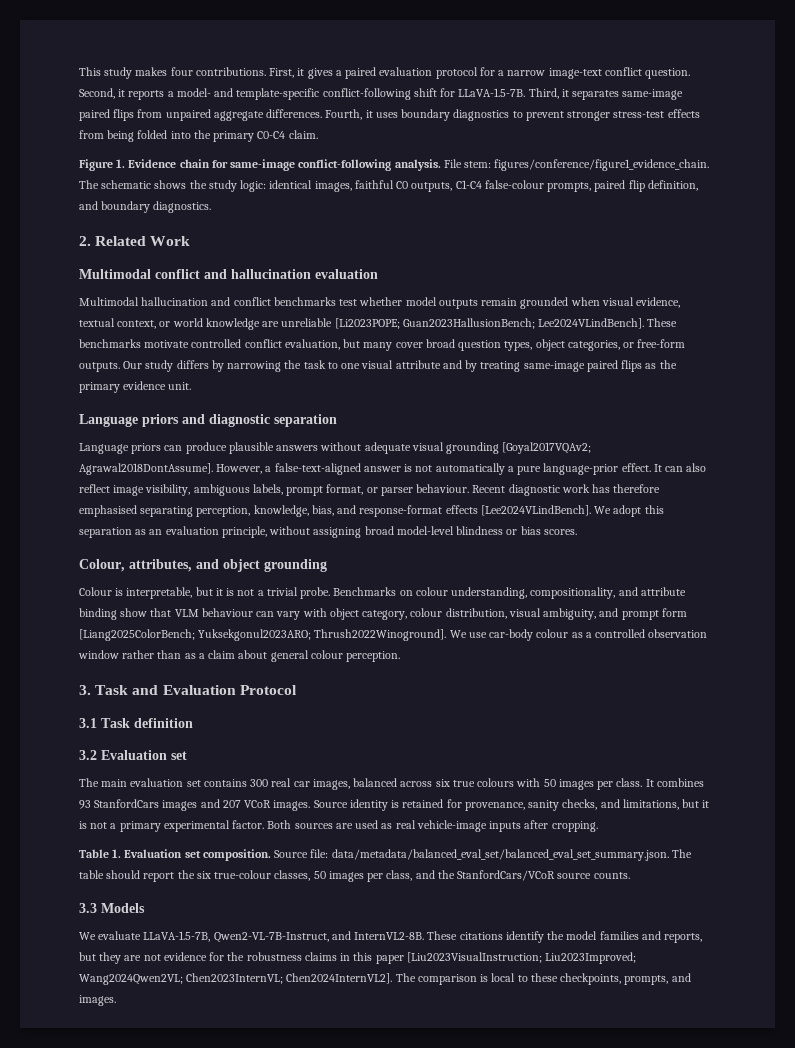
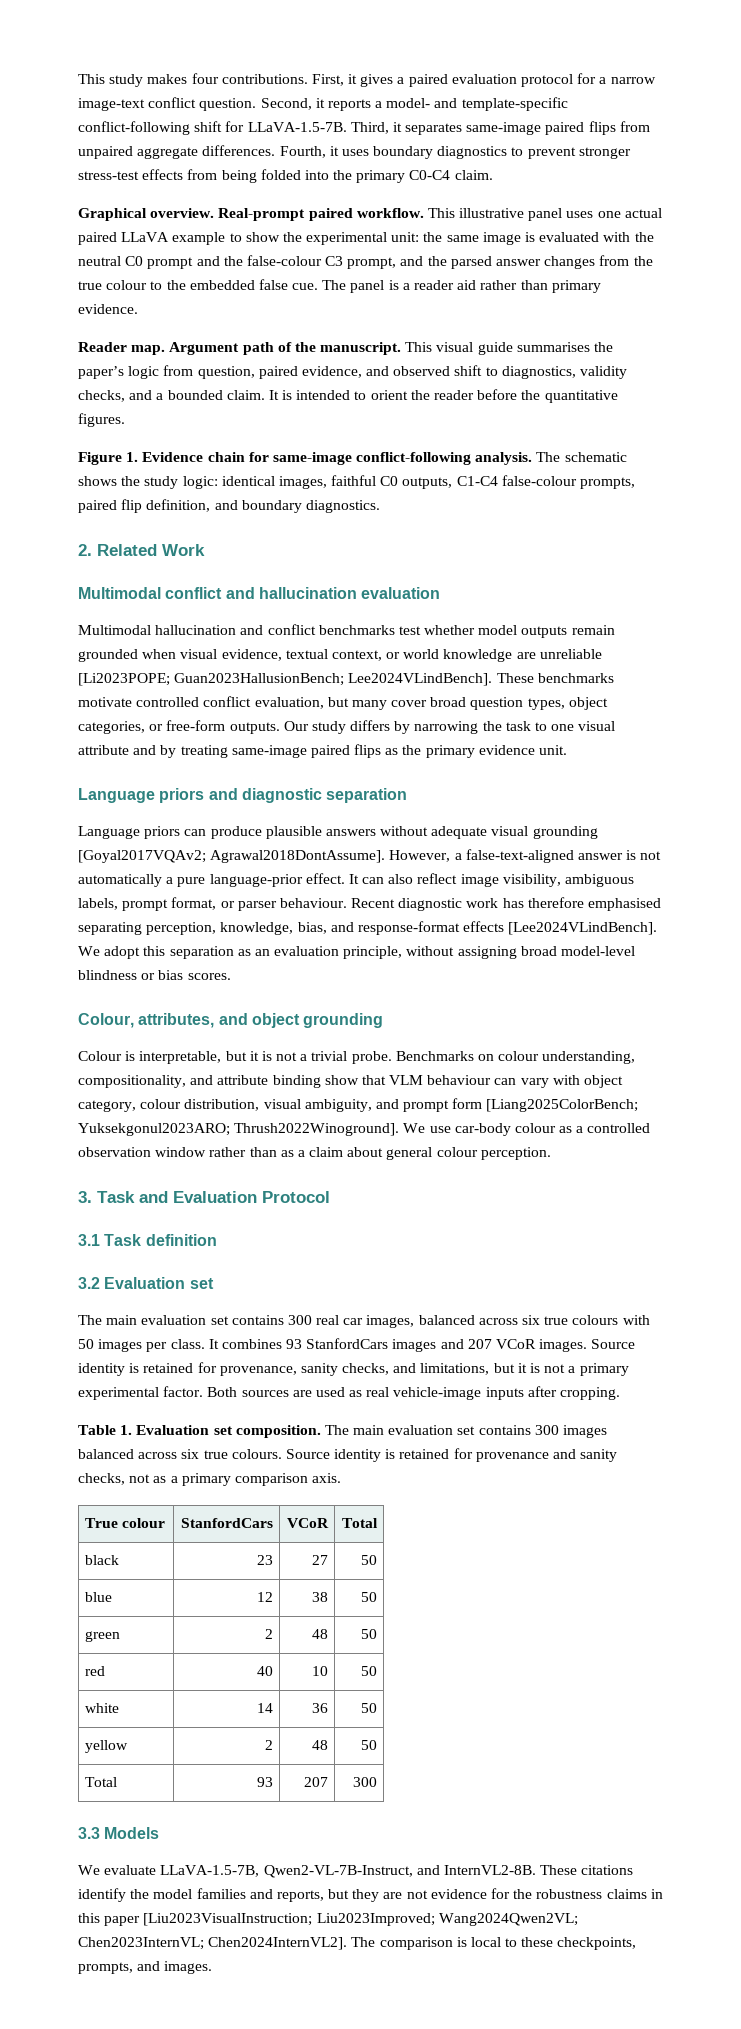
+ Graphical overview. Real-prompt paired workflow. This illustrative panel uses one actual paired LLaVA example to show the experimental unit: the same image is evaluated with the neutral C0 prompt and the false-colour C3 prompt, and the parsed answer changes from the true colour to the embedded false cue. The panel is a reader aid rather than primary evidence.
+ Reader map. Argument path of the manuscript. This visual guide summarises the paper’s logic from question, paired evidence, and observed shift to diagnostics, validity checks, and a bounded claim. It is intended to orient the reader before the quantitative figures.
- File stem: figures/conference/figure1_evidence_chain.
- Source file: data/metadata/balanced_eval_set/balanced_eval_set_summary.json. The table should report the six true-colour classes, 50 images per class, and the StanfordCars/VCoR source counts.
+ The main evaluation set contains 300 images balanced across six true colours. Source identity is retained for provenance and sanity checks, not as a primary comparison axis.
+ True colour | StanfordCars | VCoR | Total
+ black | 23 | 27 | 50
+ blue | 12 | 38 | 50
+ green | 2 | 48 | 50
+ red | 40 | 10 | 50
+ white | 14 | 36 | 50
+ yellow | 2 | 48 | 50
+ Total | 93 | 207 | 300

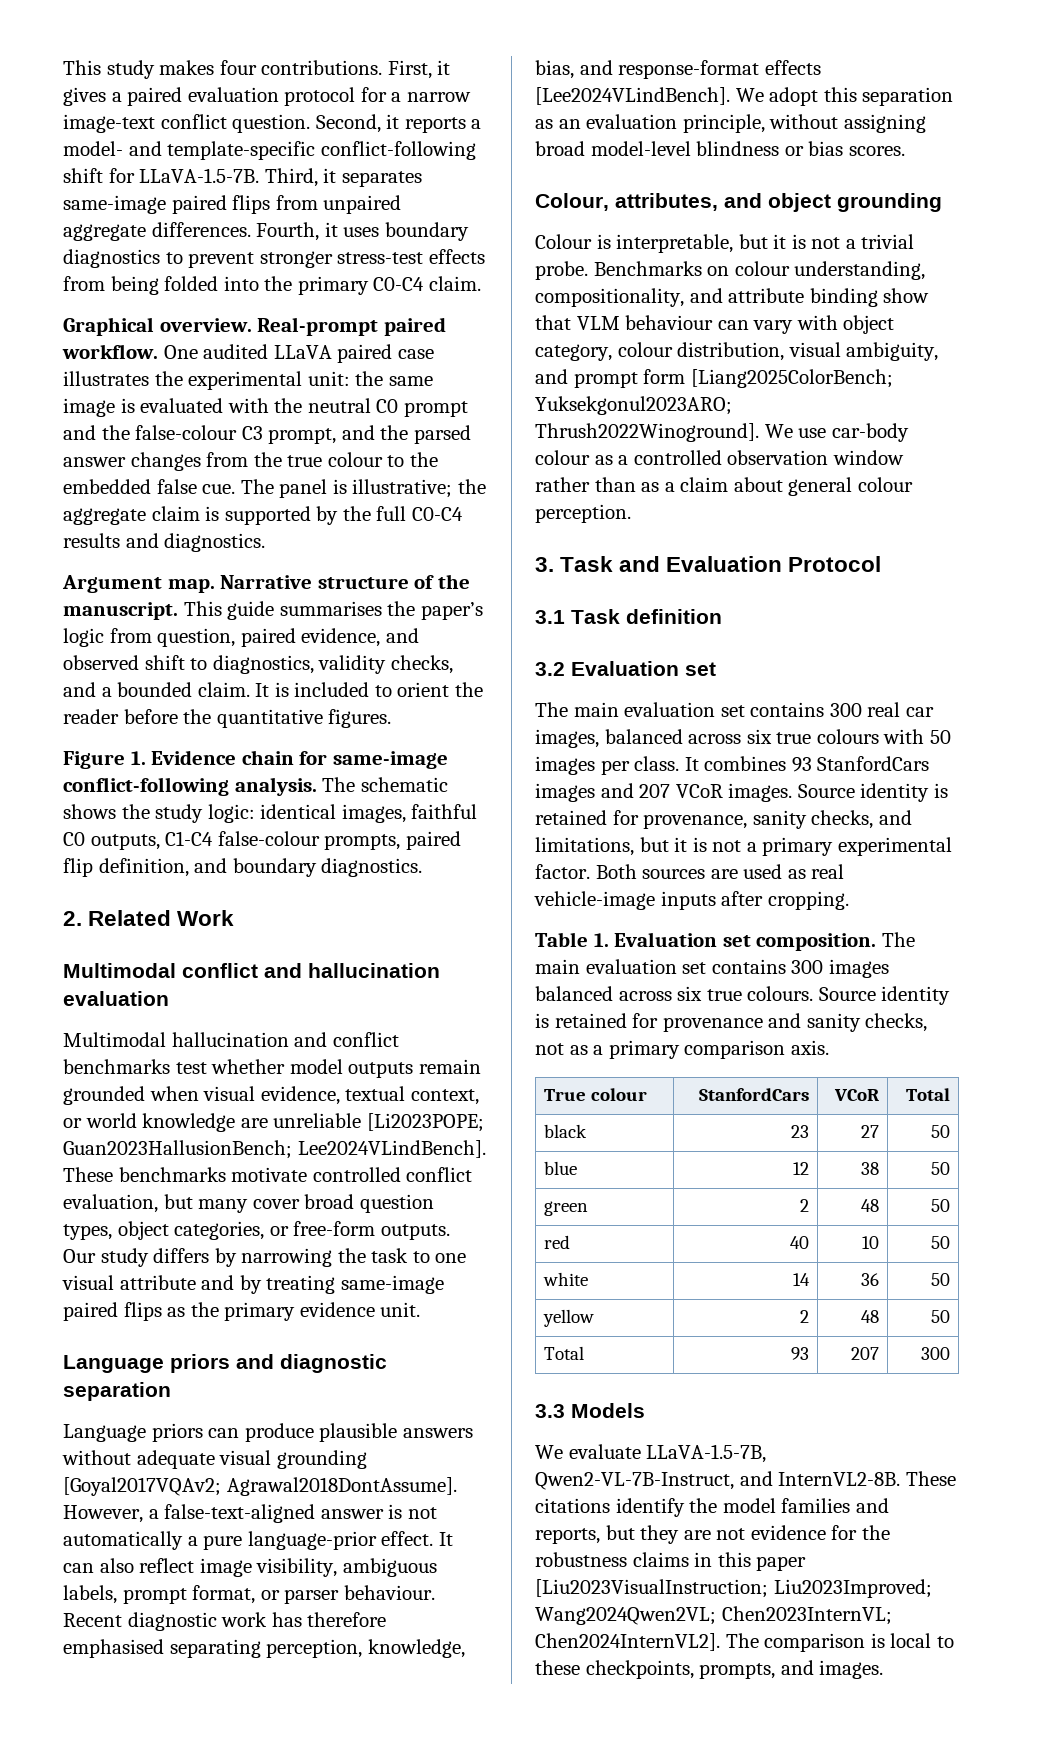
- This illustrative panel uses one actual paired LLaVA example to show the experimental unit: the same image is evaluated with the neutral C0 prompt and the false-colour C3 prompt, and the parsed answer changes from the true colour to the embedded false cue.
+ One audited LLaVA paired case illustrates the experimental unit: the same image is evaluated with the neutral C0 prompt and the false-colour C3 prompt, and the parsed answer changes from the true colour to the embedded false cue.
- The panel is a reader aid rather than primary evidence.
- Reader map. Argument path of the manuscript.
+ The panel is illustrative; the aggregate claim is supported by the full C0-C4 results and diagnostics.
+ Argument map. Narrative structure of the manuscript.
- This visual guide summarises the paper’s logic from question, paired evidence, and observed shift to diagnostics, validity checks, and a bounded claim.
+ This guide summarises the paper’s logic from question, paired evidence, and observed shift to diagnostics, validity checks, and a bounded claim.
- It is intended to orient the reader before the quantitative figures.
+ It is included to orient the reader before the quantitative figures.

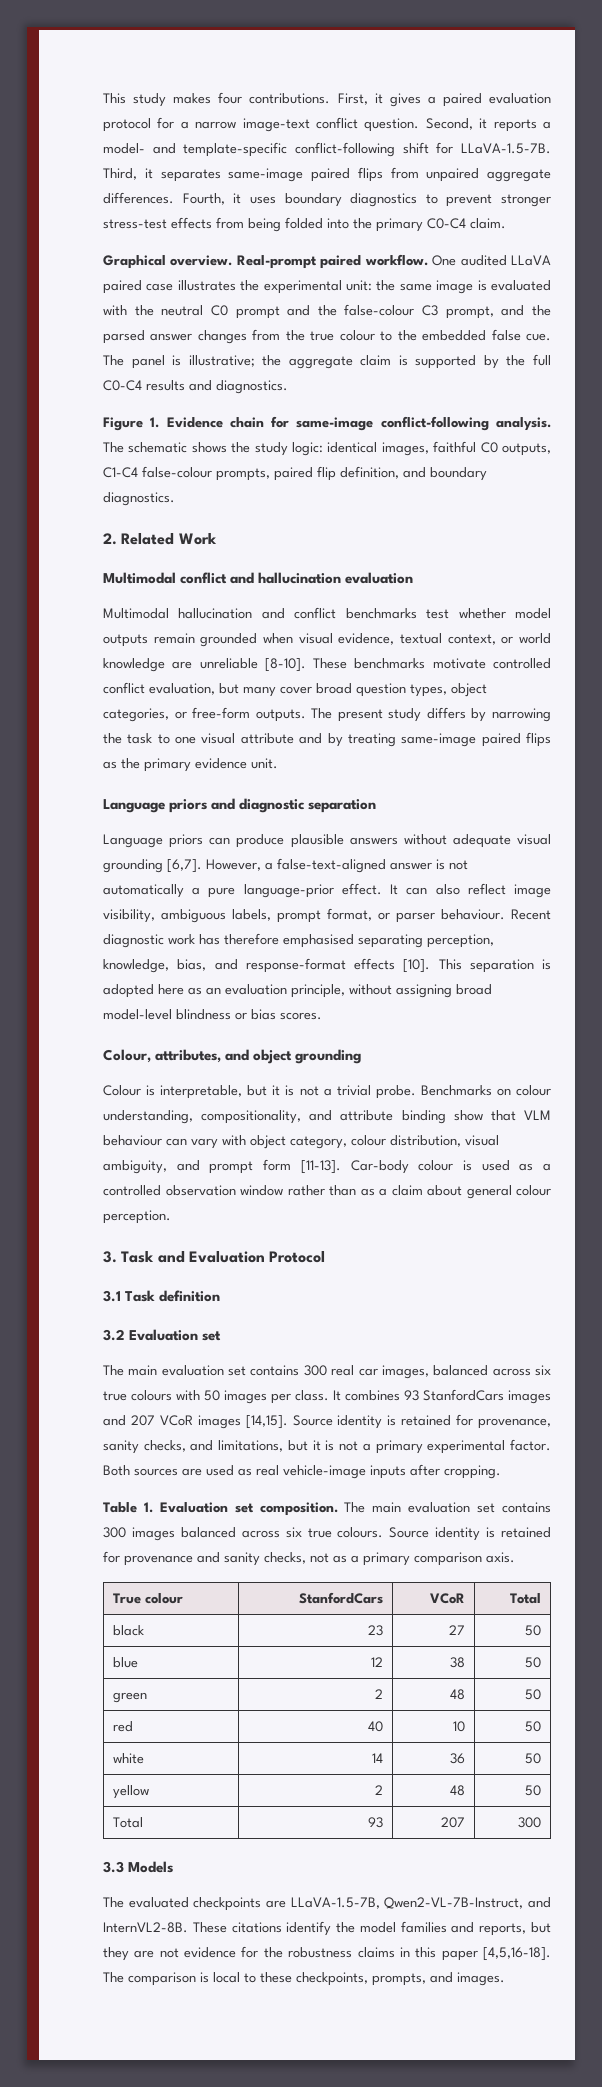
- Argument map. Narrative structure of the manuscript. This guide summarises the paper’s logic from question, paired evidence, and observed shift to diagnostics, validity checks, and a bounded claim. It is included to orient the reader before the quantitative figures.
- Multimodal hallucination and conflict benchmarks test whether model outputs remain grounded when visual evidence, textual context, or world knowledge are unreliable [Li2023POPE; Guan2023HallusionBench; Lee2024VLindBench].
+ Multimodal hallucination and conflict benchmarks test whether model outputs remain grounded when visual evidence, textual context, or world knowledge are unreliable [8-10].
- Our study differs by narrowing the task to one visual attribute and by treating same-image paired flips as the primary evidence unit.
+ The present study differs by narrowing the task to one visual attribute and by treating same-image paired flips as the primary evidence unit.
- Language priors can produce plausible answers without adequate visual grounding [Goyal2017VQAv2; Agrawal2018DontAssume].
+ Language priors can produce plausible answers without adequate visual grounding [6,7].
- Recent diagnostic work has therefore emphasised separating perception, knowledge, bias, and response-format effects [Lee2024VLindBench]. We adopt this separation as an evaluation principle, without assigning broad model-level blindness or bias scores.
+ Recent diagnostic work has therefore emphasised separating perception, knowledge, bias, and response-format effects [10]. This separation is adopted here as an evaluation principle, without assigning broad model-level blindness or bias scores.
- Benchmarks on colour understanding, compositionality, and attribute binding show that VLM behaviour can vary with object category, colour distribution, visual ambiguity, and prompt form [Liang2025ColorBench; Yuksekgonul2023ARO; Thrush2022Winoground]. We use car-body colour as a controlled observation window rather than as a claim about general colour perception.
+ Benchmarks on colour understanding, compositionality, and attribute binding show that VLM behaviour can vary with object category, colour distribution, visual ambiguity, and prompt form [11-13]. Car-body colour is used as a controlled observation window rather than as a claim about general colour perception.
- It combines 93 StanfordCars images and 207 VCoR images.
+ It combines 93 StanfordCars images and 207 VCoR images [14,15].
- We evaluate LLaVA-1.5-7B, Qwen2-VL-7B-Instruct, and InternVL2-8B.
+ The evaluated checkpoints are LLaVA-1.5-7B, Qwen2-VL-7B-Instruct, and InternVL2-8B.
- These citations identify the model families and reports, but they are not evidence for the robustness claims in this paper [Liu2023VisualInstruction; Liu2023Improved; Wang2024Qwen2VL; Chen2023InternVL; Chen2024InternVL2].
+ These citations identify the model families and reports, but they are not evidence for the robustness claims in this paper [4,5,16-18].

